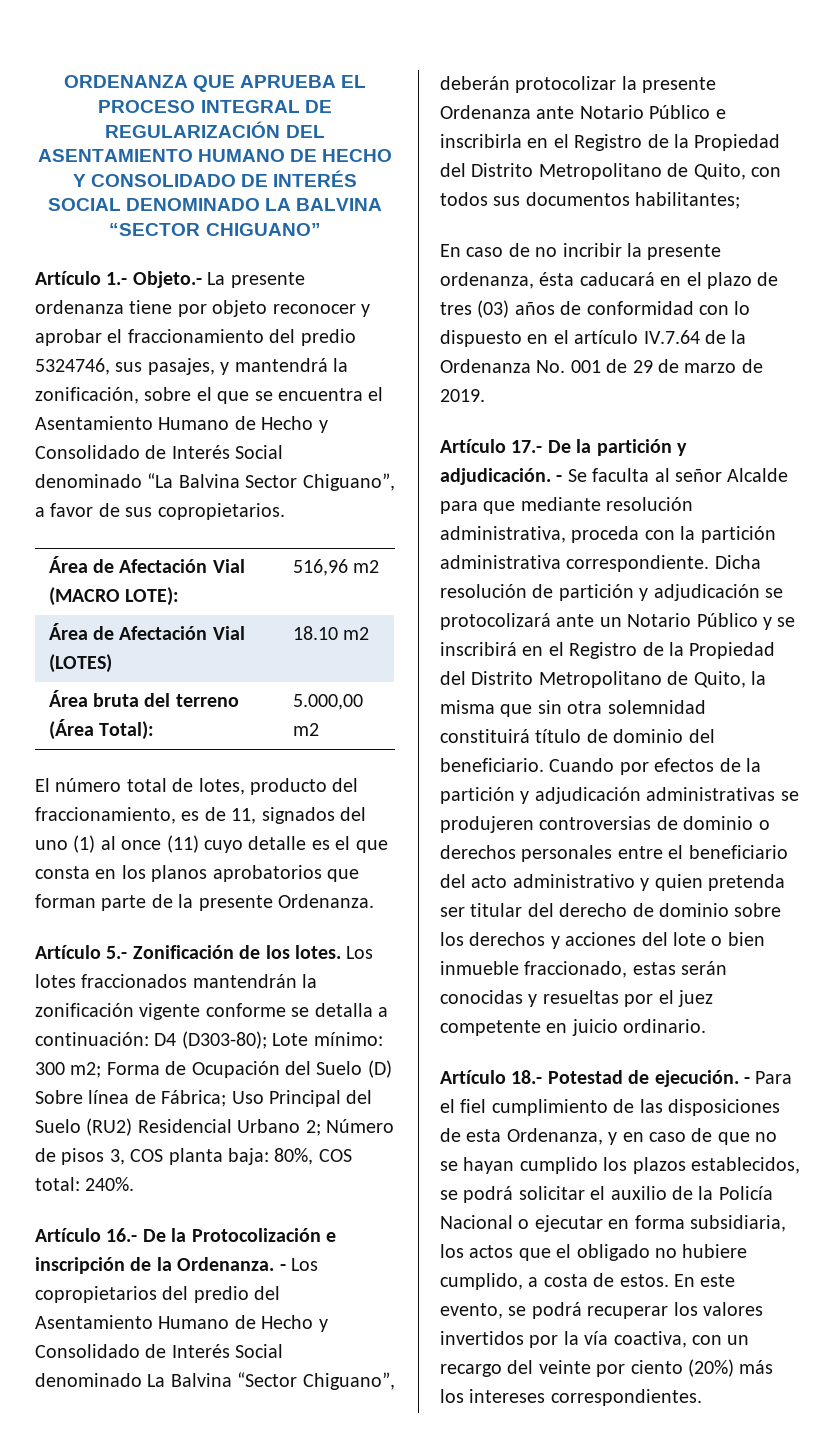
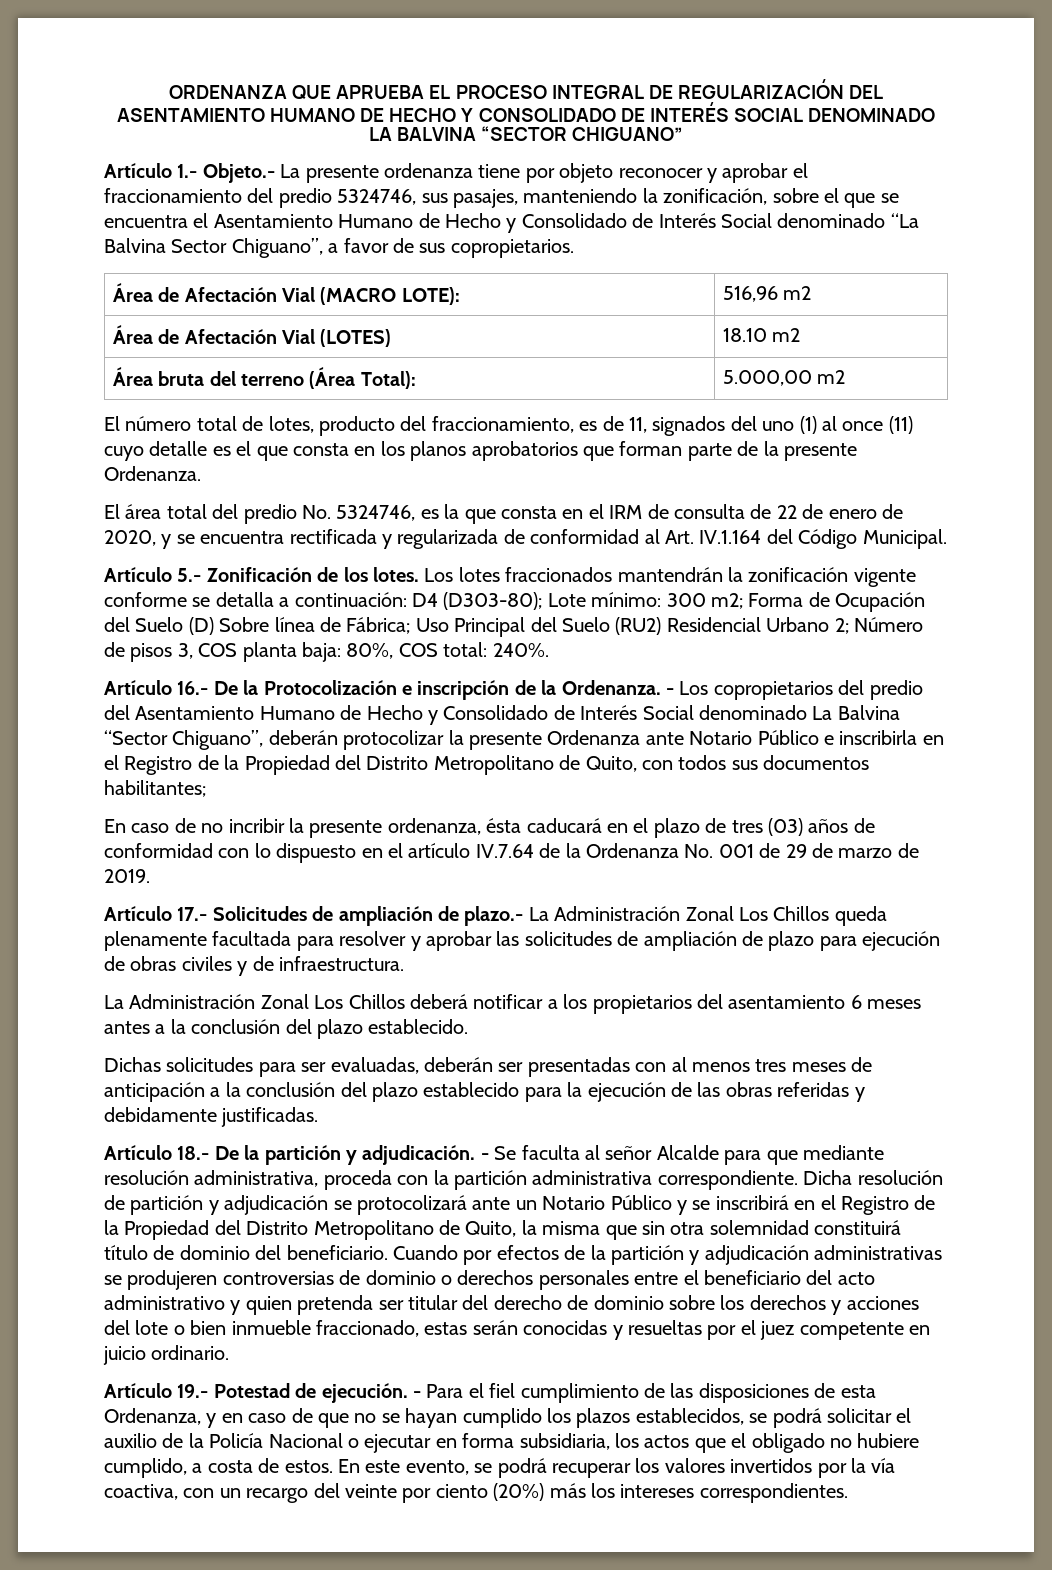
- Artículo 1.- Objeto.- La presente ordenanza tiene por objeto reconocer y aprobar el fraccionamiento del predio 5324746, sus pasajes, y mantendrá la zonificación, sobre el que se encuentra el Asentamiento Humano de Hecho y Consolidado de Interés Social denominado “La Balvina Sector Chiguano”, a favor de sus copropietarios.
+ Artículo 1.- Objeto.- La presente ordenanza tiene por objeto reconocer y aprobar el fraccionamiento del predio 5324746, sus pasajes, manteniendo la zonificación, sobre el que se encuentra el Asentamiento Humano de Hecho y Consolidado de Interés Social denominado “La Balvina Sector Chiguano”, a favor de sus copropietarios.
+ El área total del predio No. 5324746, es la que consta en el IRM de consulta de 22 de enero de 2020, y se encuentra rectificada y regularizada de conformidad al Art. IV.1.164 del Código Municipal.
- Artículo 17.- De la partición y adjudicación.
+ Artículo 17.- Solicitudes de ampliación de plazo.- La Administración Zonal Los Chillos queda plenamente facultada para resolver y aprobar las solicitudes de ampliación de plazo para ejecución de obras civiles y de infraestructura.
+ La Administración Zonal Los Chillos deberá notificar a los propietarios del asentamiento 6 meses antes a la conclusión del plazo establecido.
+ Dichas solicitudes para ser evaluadas, deberán ser presentadas con al menos tres meses de anticipación a la conclusión del plazo establecido para la ejecución de las obras referidas y debidamente justificadas.
+ Artículo 18.- De la partición y adjudicación.
- Artículo 18.- Potestad de ejecución.
+ Artículo 19.- Potestad de ejecución.

